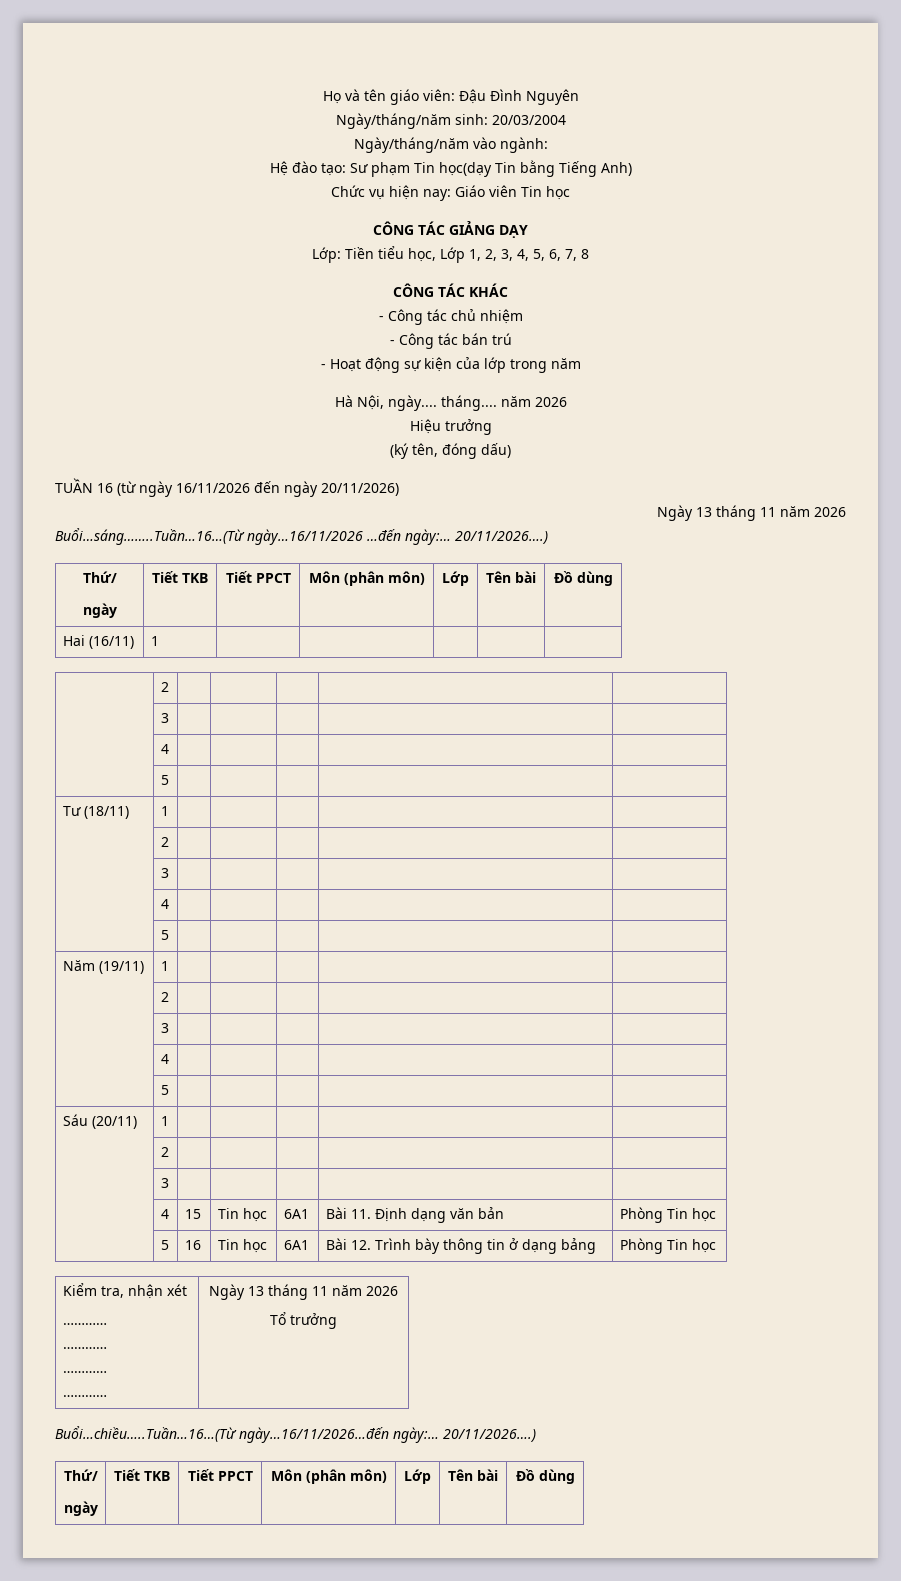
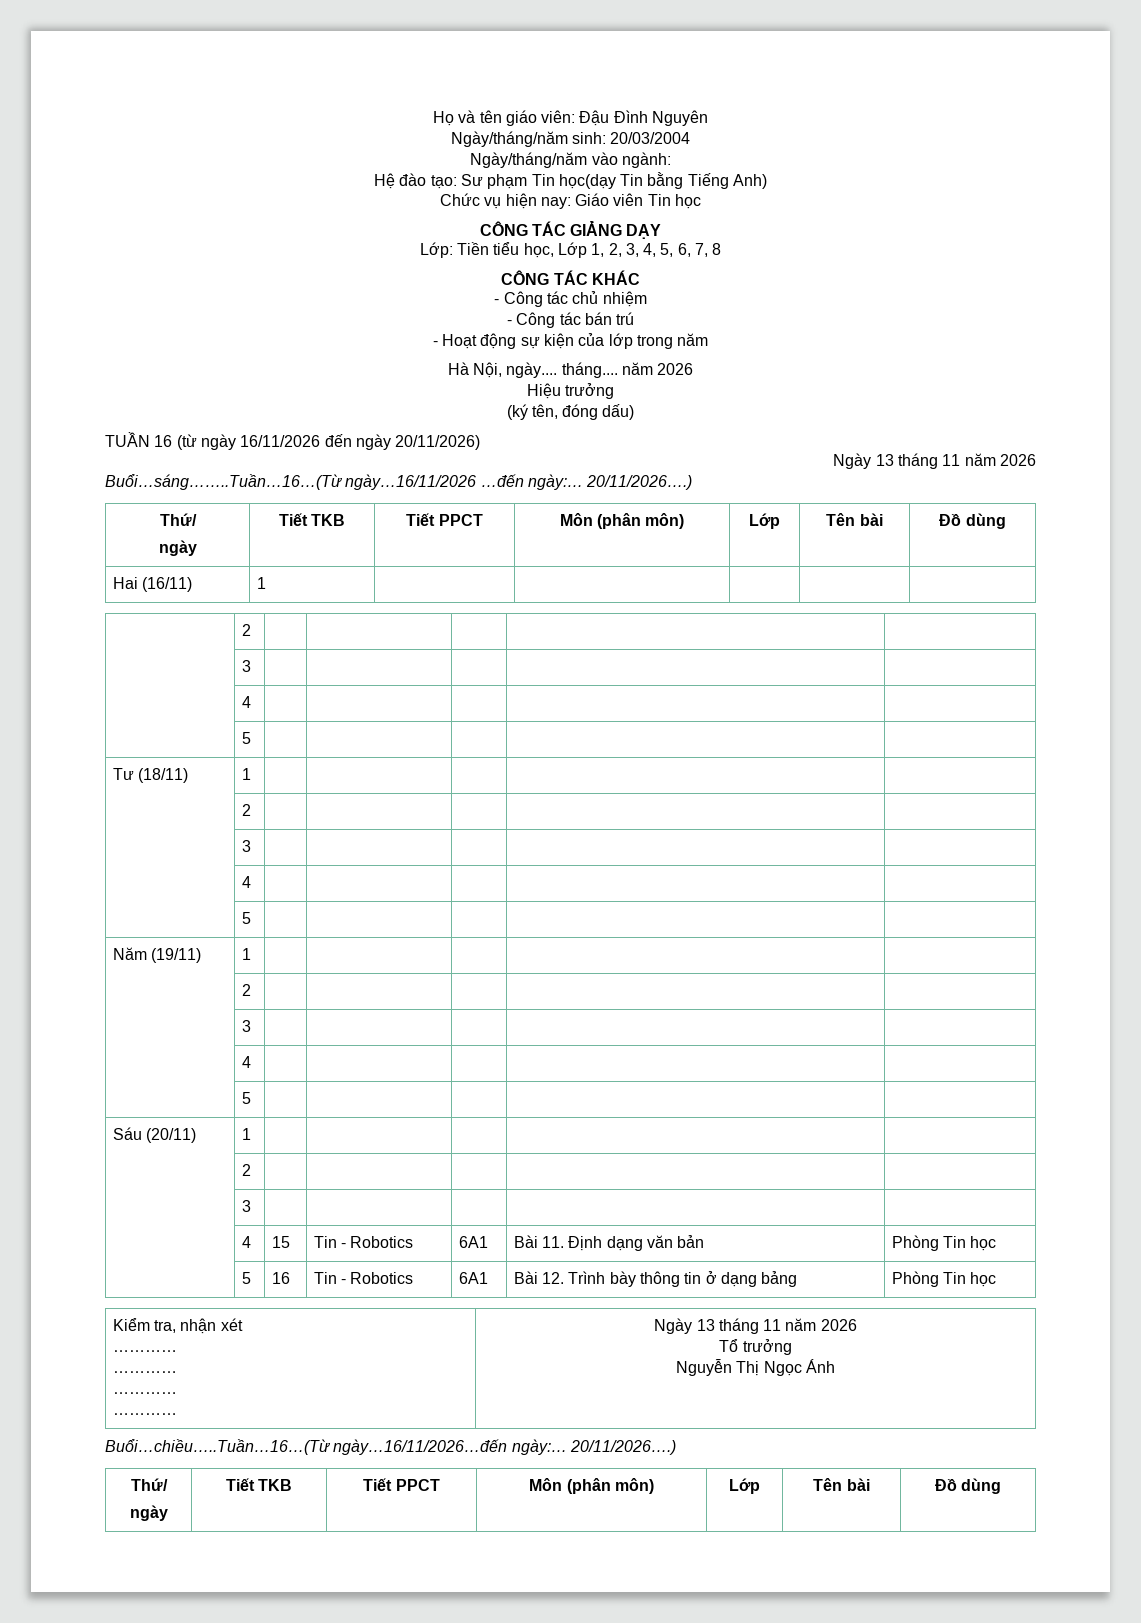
- | 4 | 15 | Tin học | 6A1 | Bài 11. Định dạng văn bản | Phòng Tin học
+ | 4 | 15 | Tin - Robotics | 6A1 | Bài 11. Định dạng văn bản | Phòng Tin học
- | 5 | 16 | Tin học | 6A1 | Bài 12. Trình bày thông tin ở dạng bảng | Phòng Tin học
+ | 5 | 16 | Tin - Robotics | 6A1 | Bài 12. Trình bày thông tin ở dạng bảng | Phòng Tin học
  Kiểm tra, nhận xét
  …………
  …………
  …………
  ………… | Ngày 13 tháng 11 năm 2026
  Tổ trưởng
+ Nguyễn Thị Ngọc Ánh

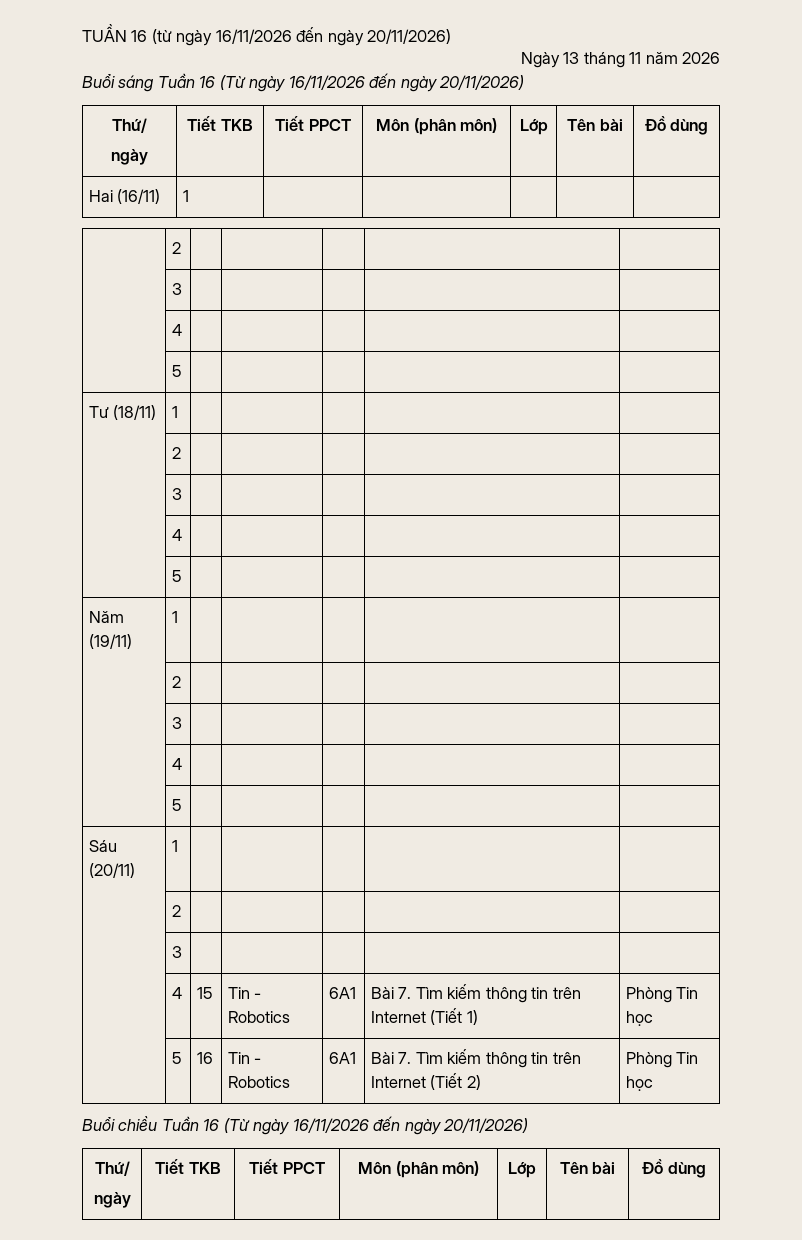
- Họ và tên giáo viên: Đậu Đình Nguyên
- Ngày/tháng/năm sinh: 20/03/2004
- Ngày/tháng/năm vào ngành:
- Hệ đào tạo: Sư phạm Tin học(dạy Tin bằng Tiếng Anh)
- Chức vụ hiện nay: Giáo viên Tin học
- CÔNG TÁC GIẢNG DẠY
- Lớp: Tiền tiểu học, Lớp 1, 2, 3, 4, 5, 6, 7, 8
- CÔNG TÁC KHÁC
- - Công tác chủ nhiệm
- - Công tác bán trú
- - Hoạt động sự kiện của lớp trong năm
- Hà Nội, ngày.... tháng.... năm 2026
- Hiệu trưởng
- (ký tên, đóng dấu)
- Buổi…sáng……..Tuần…16…(Từ ngày…16/11/2026 …đến ngày:… 20/11/2026….)
+ Buổi sáng Tuần 16 (Từ ngày 16/11/2026 đến ngày 20/11/2026)
- | 4 | 15 | Tin - Robotics | 6A1 | Bài 11. Định dạng văn bản | Phòng Tin học
+ | 4 | 15 | Tin - Robotics | 6A1 | Bài 7. Tìm kiếm thông tin trên Internet (Tiết 1) | Phòng Tin học
- | 5 | 16 | Tin - Robotics | 6A1 | Bài 12. Trình bày thông tin ở dạng bảng | Phòng Tin học
- Kiểm tra, nhận xét
- …………
- …………
- …………
- ………… | Ngày 13 tháng 11 năm 2026
- Tổ trưởng
- Nguyễn Thị Ngọc Ánh
- Buổi…chiều…..Tuần…16…(Từ ngày…16/11/2026…đến ngày:… 20/11/2026….)
+ | 5 | 16 | Tin - Robotics | 6A1 | Bài 7. Tìm kiếm thông tin trên Internet (Tiết 2) | Phòng Tin học
+ Buổi chiều Tuần 16 (Từ ngày 16/11/2026 đến ngày 20/11/2026)

